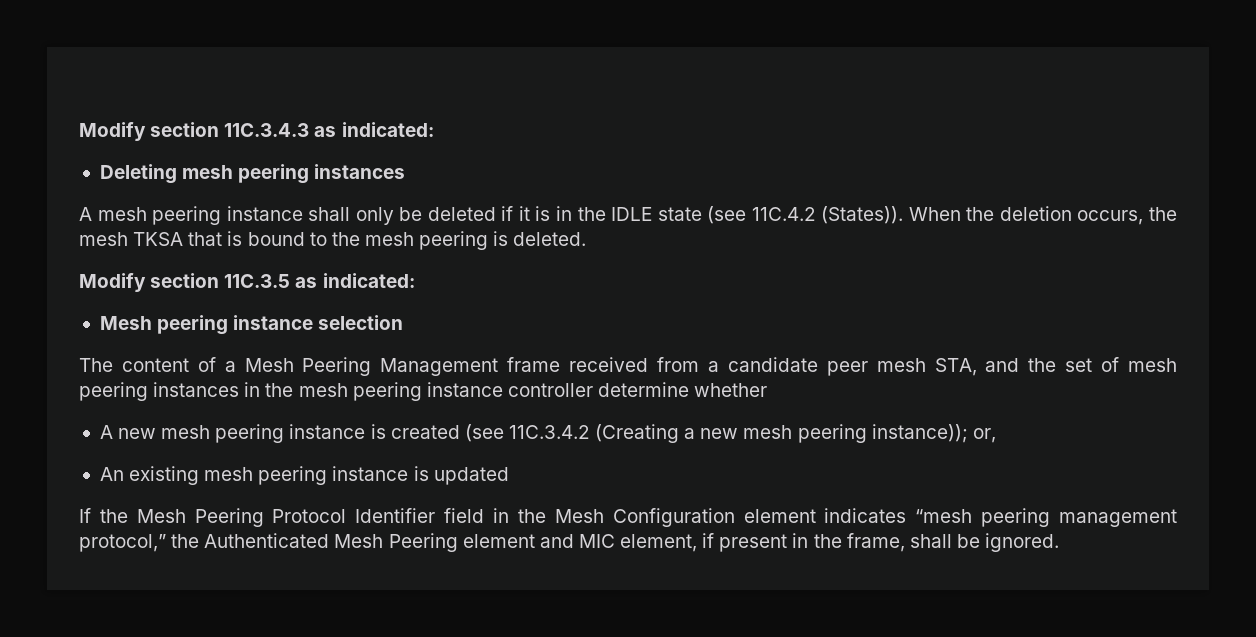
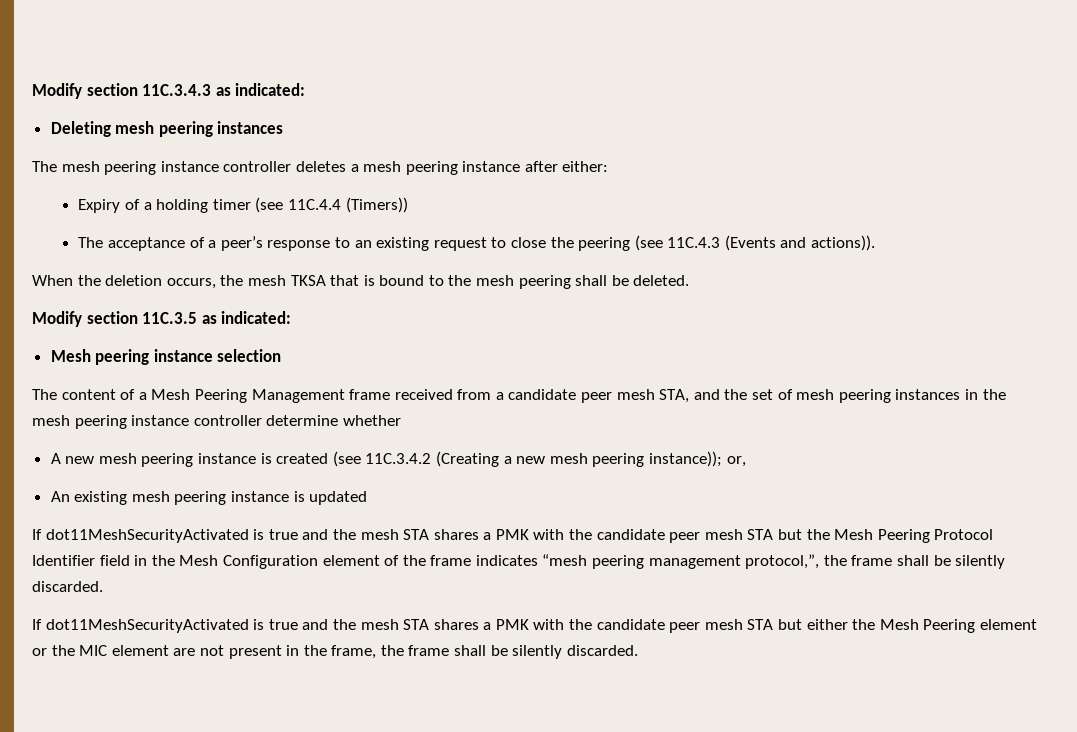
- A mesh peering instance shall only be deleted if it is in the IDLE state (see 11C.4.2 (States)). When the deletion occurs, the mesh TKSA that is bound to the mesh peering is deleted.
+ The mesh peering instance controller deletes a mesh peering instance after either:
+ Expiry of a holding timer (see 11C.4.4 (Timers))
+ The acceptance of a peer’s response to an existing request to close the peering (see 11C.4.3 (Events and actions)).
+ When the deletion occurs, the mesh TKSA that is bound to the mesh peering shall be deleted.
- If the Mesh Peering Protocol Identifier field in the Mesh Configuration element indicates “mesh peering management protocol,” the Authenticated Mesh Peering element and MIC element, if present in the frame, shall be ignored.
+ If dot11MeshSecurityActivated is true and the mesh STA shares a PMK with the candidate peer mesh STA but the Mesh Peering Protocol Identifier field in the Mesh Configuration element of the frame indicates “mesh peering management protocol,”, the frame shall be silently discarded.
+ If dot11MeshSecurityActivated is true and the mesh STA shares a PMK with the candidate peer mesh STA but either the Mesh Peering element or the MIC element are not present in the frame, the frame shall be silently discarded.

